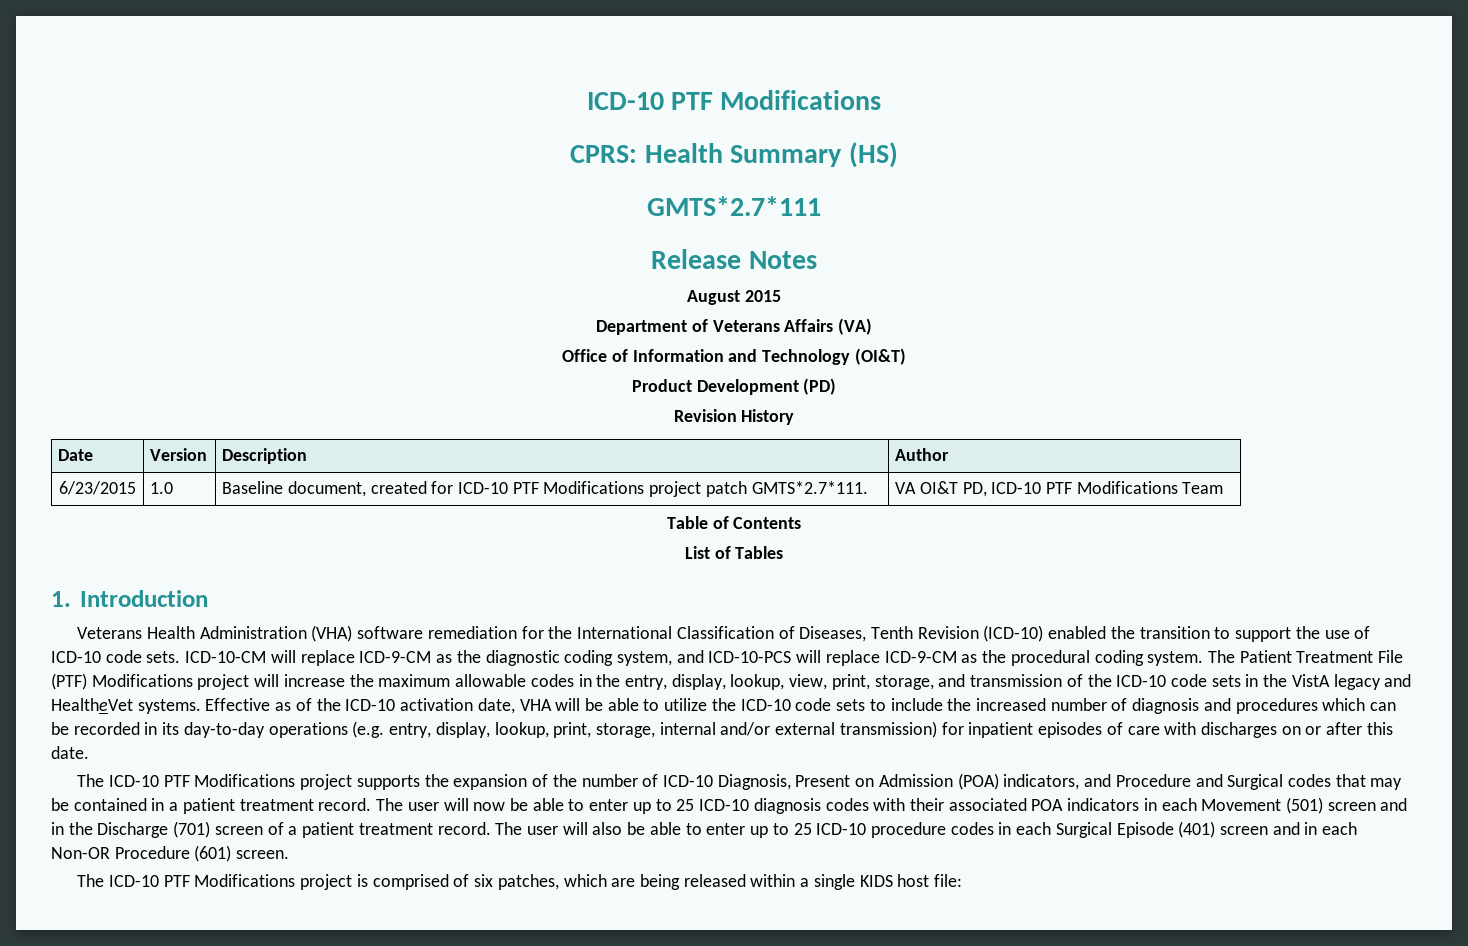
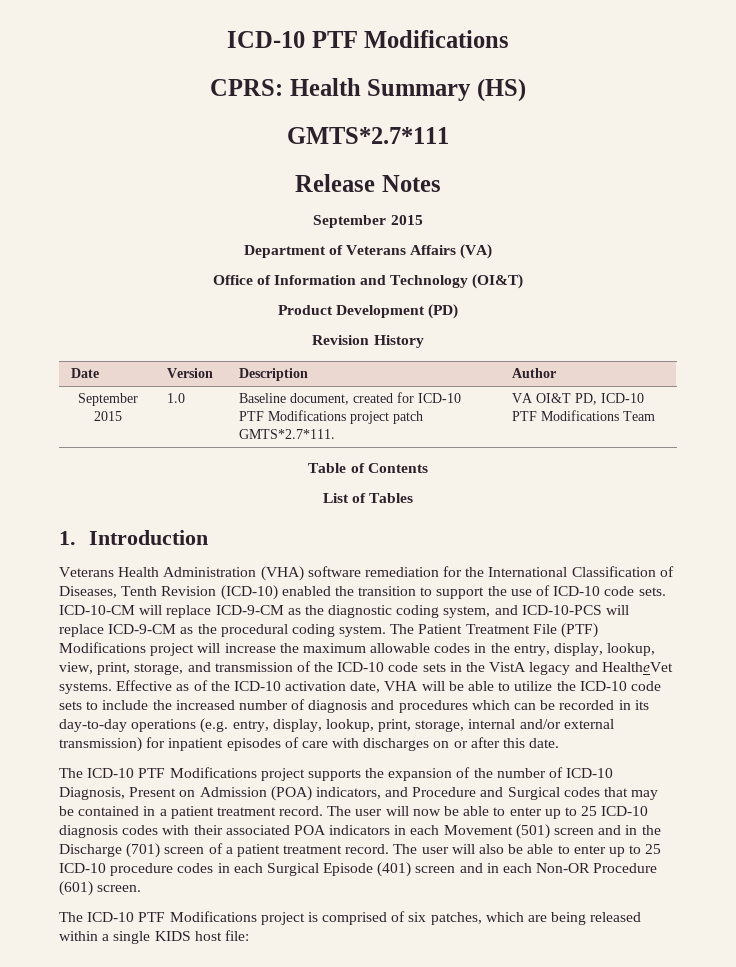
  Release Notes
- August 2015
+ September 2015
- 6/23/2015 | 1.0 | Baseline document, created for ICD-10 PTF Modifications project patch GMTS*2.7*111. | VA OI&T PD, ICD-10 PTF Modifications Team
+ September 2015 | 1.0 | Baseline document, created for ICD-10 PTF Modifications project patch GMTS*2.7*111. | VA OI&T PD, ICD-10 PTF Modifications Team

